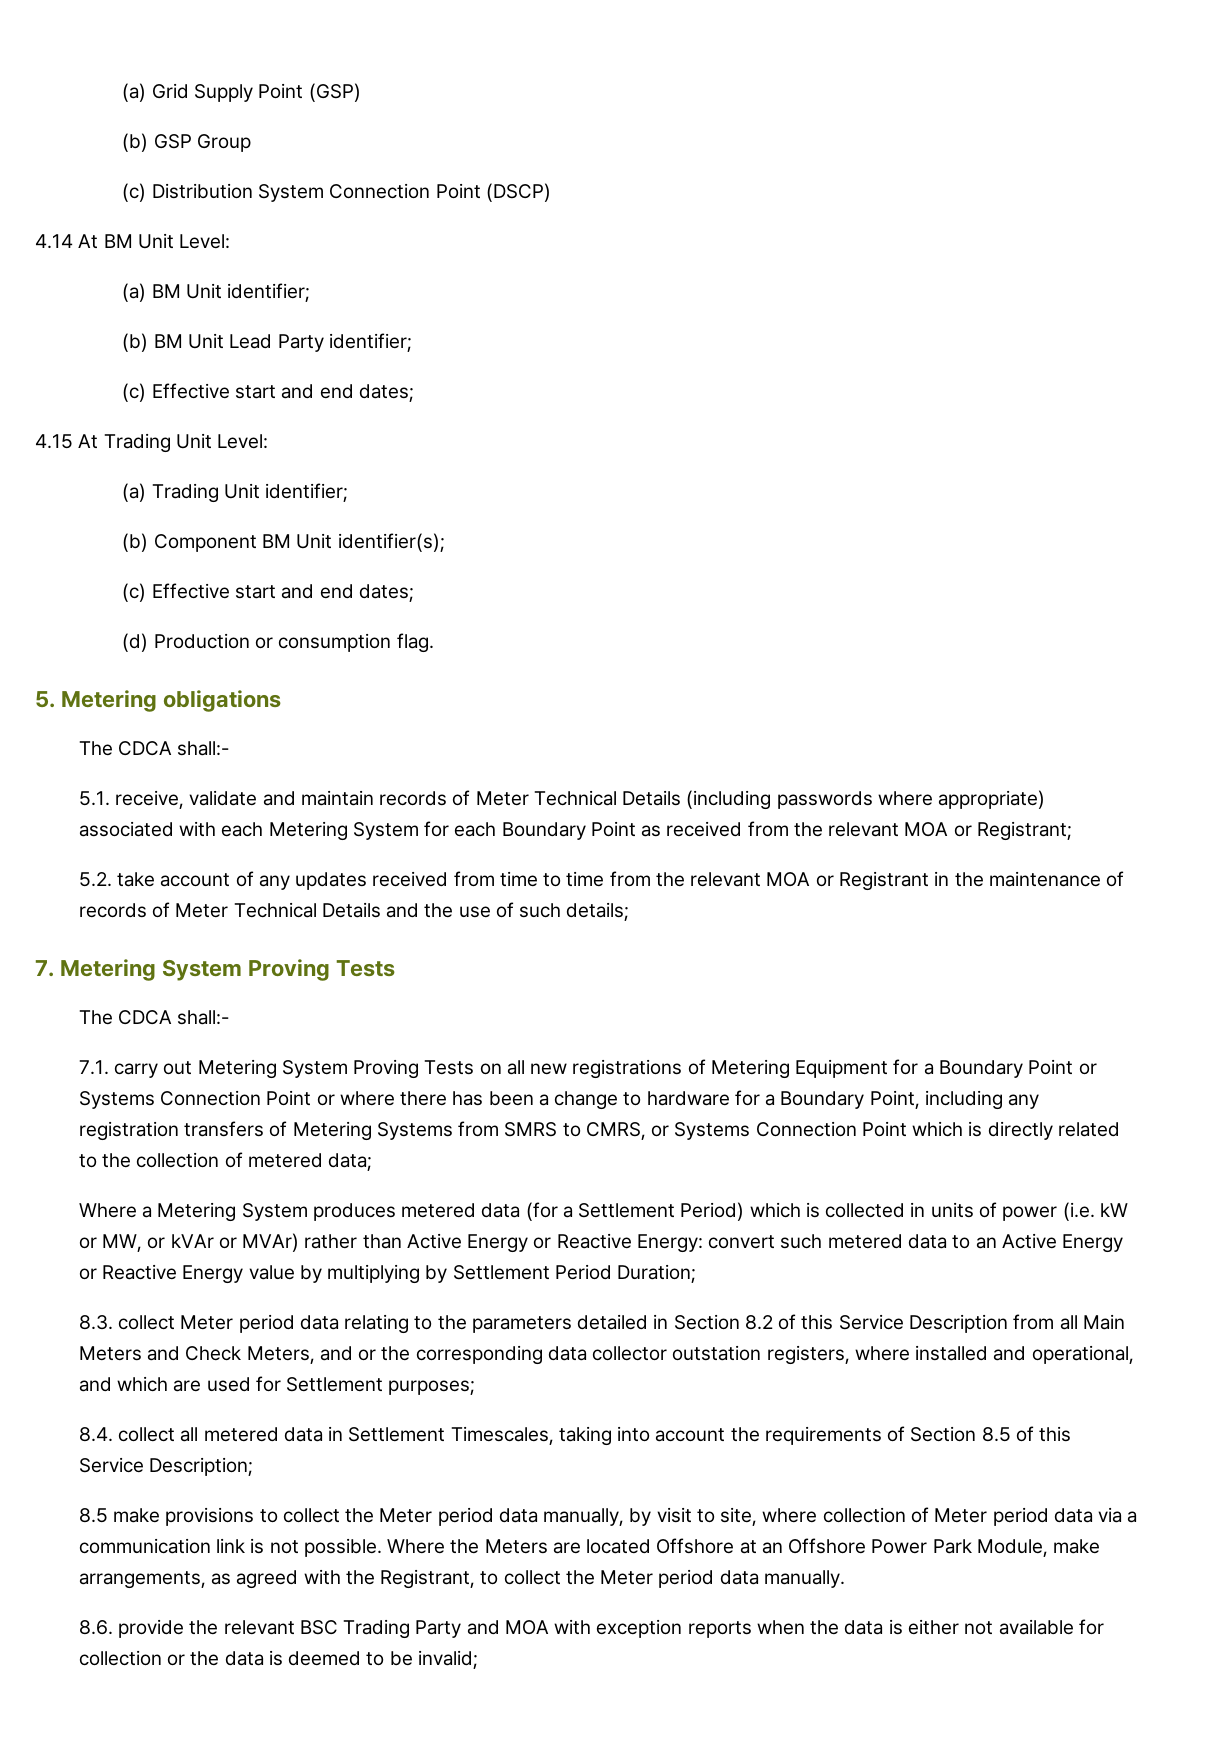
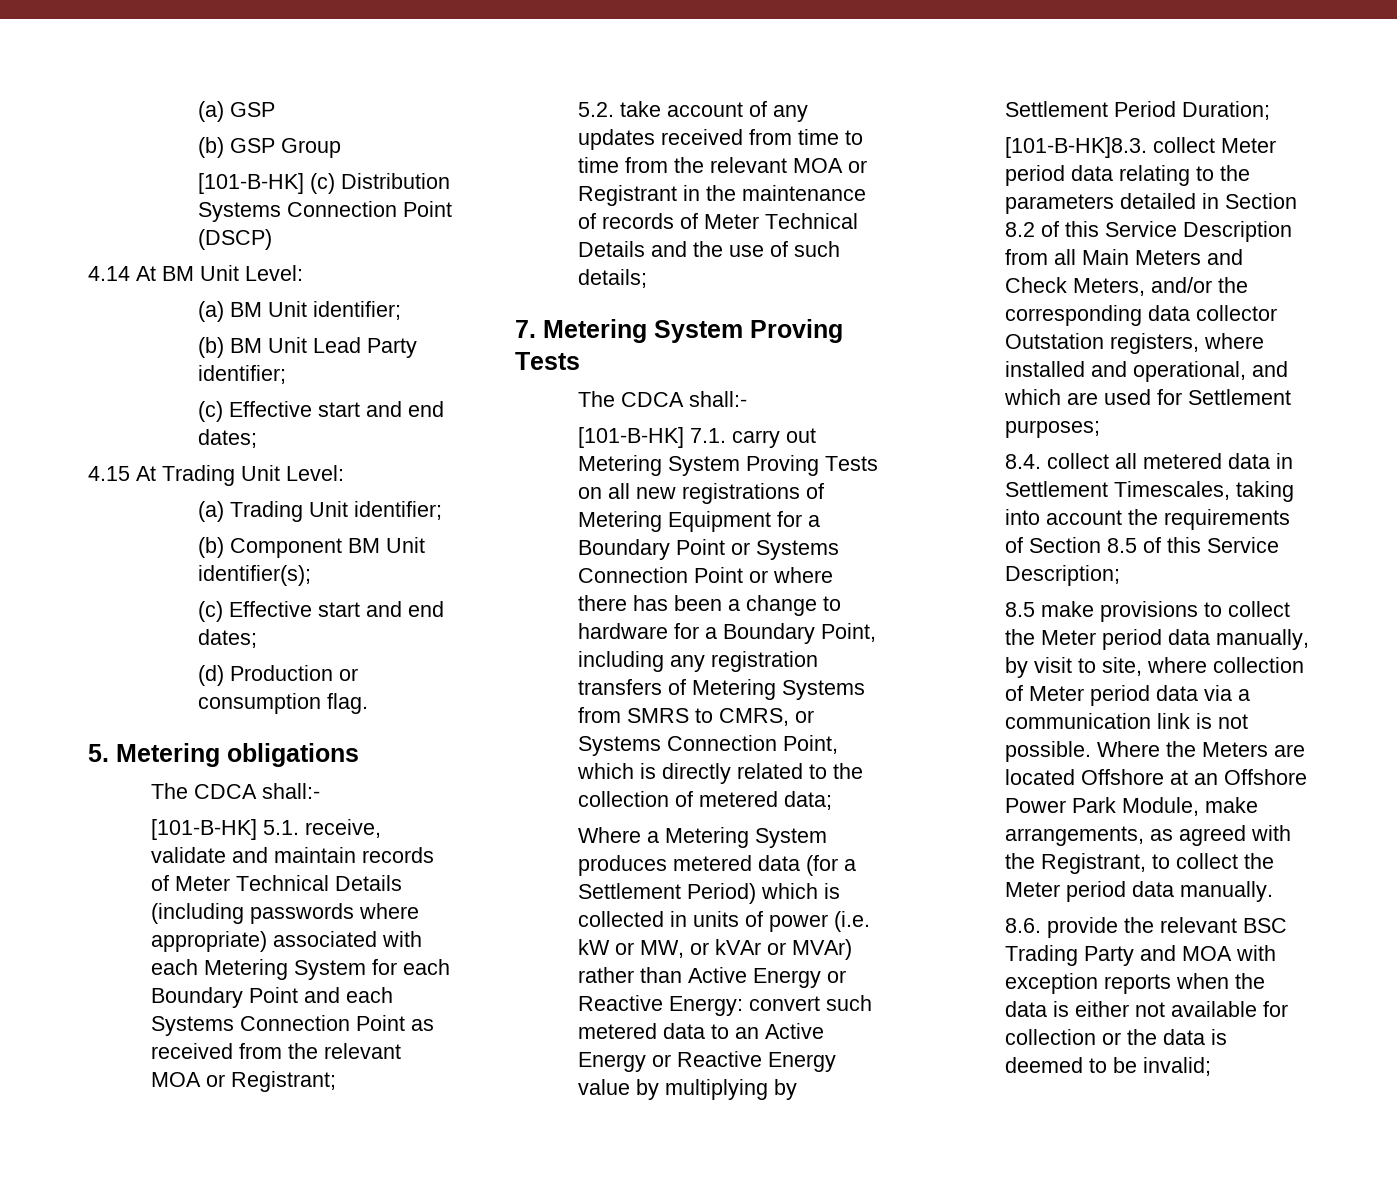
- (a) Grid Supply Point (GSP)
+ (a) GSP
- (c) Distribution System Connection Point (DSCP)
+ [101-B-HK] (c) Distribution Systems Connection Point (DSCP)
- 5.1. receive, validate and maintain records of Meter Technical Details (including passwords where appropriate) associated with each Metering System for each Boundary Point as received from the relevant MOA or Registrant;
+ [101-B-HK] 5.1. receive, validate and maintain records of Meter Technical Details (including passwords where appropriate) associated with each Metering System for each Boundary Point and each Systems Connection Point as received from the relevant MOA or Registrant;
- 7.1. carry out Metering System Proving Tests on all new registrations of Metering Equipment for a Boundary Point or Systems Connection Point or where there has been a change to hardware for a Boundary Point, including any registration transfers of Metering Systems from SMRS to CMRS, or Systems Connection Point which is directly related to the collection of metered data;
+ [101-B-HK] 7.1. carry out Metering System Proving Tests on all new registrations of Metering Equipment for a Boundary Point or Systems Connection Point or where there has been a change to hardware for a Boundary Point, including any registration transfers of Metering Systems from SMRS to CMRS, or Systems Connection Point, which is directly related to the collection of metered data;
- 8.3. collect Meter period data relating to the parameters detailed in Section 8.2 of this Service Description from all Main Meters and Check Meters, and or the corresponding data collector outstation registers, where installed and operational, and which are used for Settlement purposes;
+ [101-B-HK]8.3. collect Meter period data relating to the parameters detailed in Section 8.2 of this Service Description from all Main Meters and Check Meters, and/or the corresponding data collector Outstation registers, where installed and operational, and which are used for Settlement purposes;

